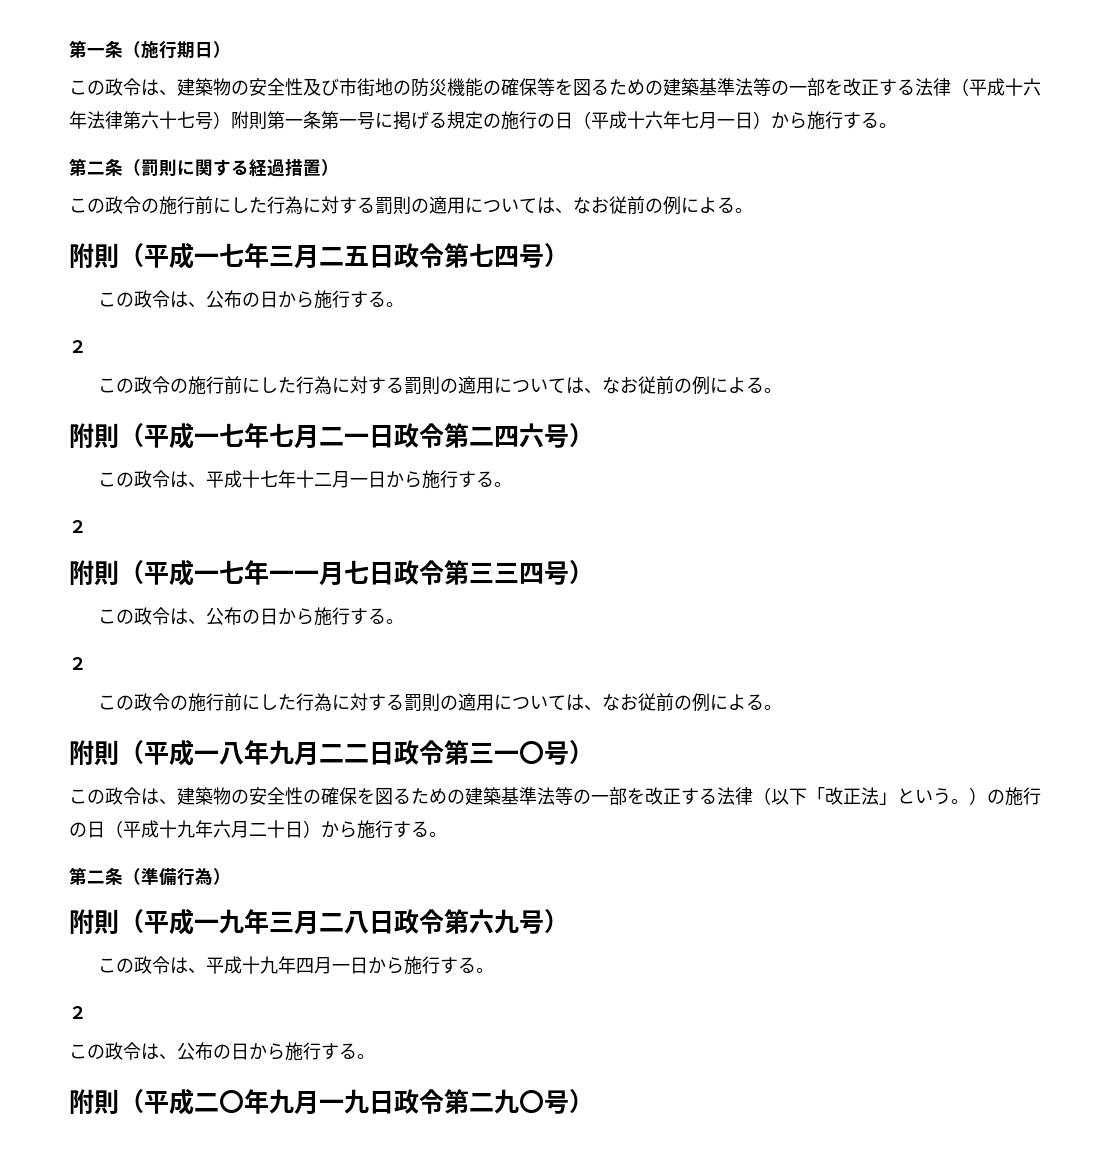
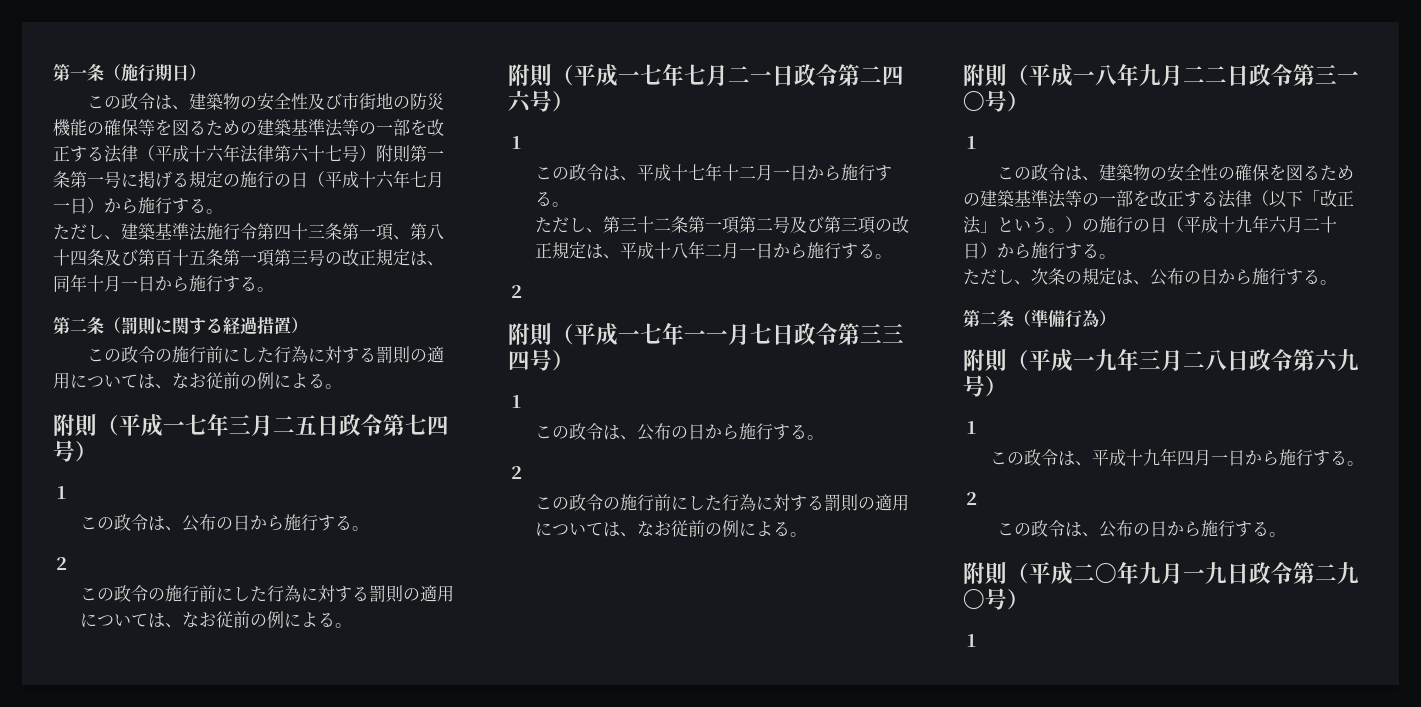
+ ただし、建築基準法施行令第四十三条第一項、第八十四条及び第百十五条第一項第三号の改正規定は、同年十月一日から施行する。
  附則（平成一七年三月二五日政令第七四号）
+ １
  附則（平成一七年七月二一日政令第二四六号）
+ １
+ ただし、第三十二条第一項第二号及び第三項の改正規定は、平成十八年二月一日から施行する。
  附則（平成一七年一一月七日政令第三三四号）
+ １
  附則（平成一八年九月二二日政令第三一〇号）
+ １
+ ただし、次条の規定は、公布の日から施行する。
  附則（平成一九年三月二八日政令第六九号）
+ １
  附則（平成二〇年九月一九日政令第二九〇号）
+ １

